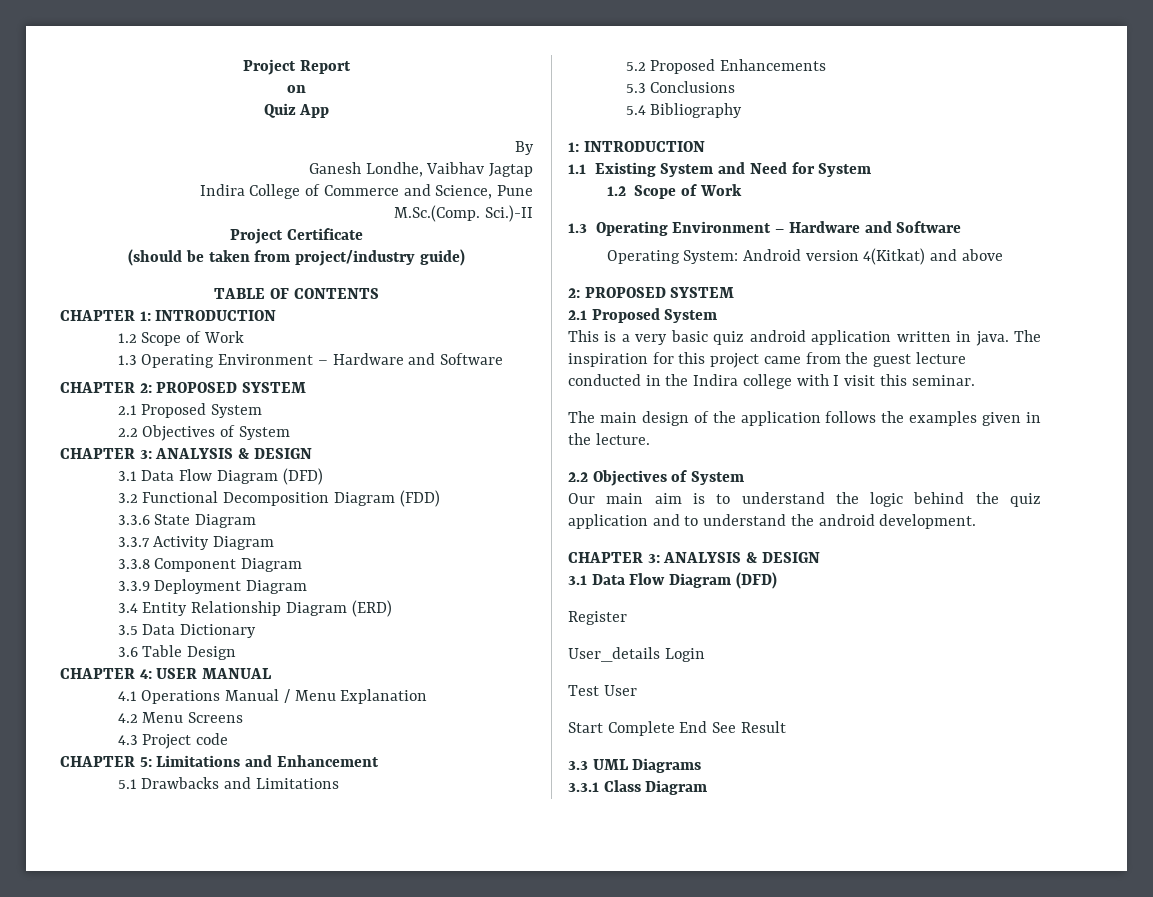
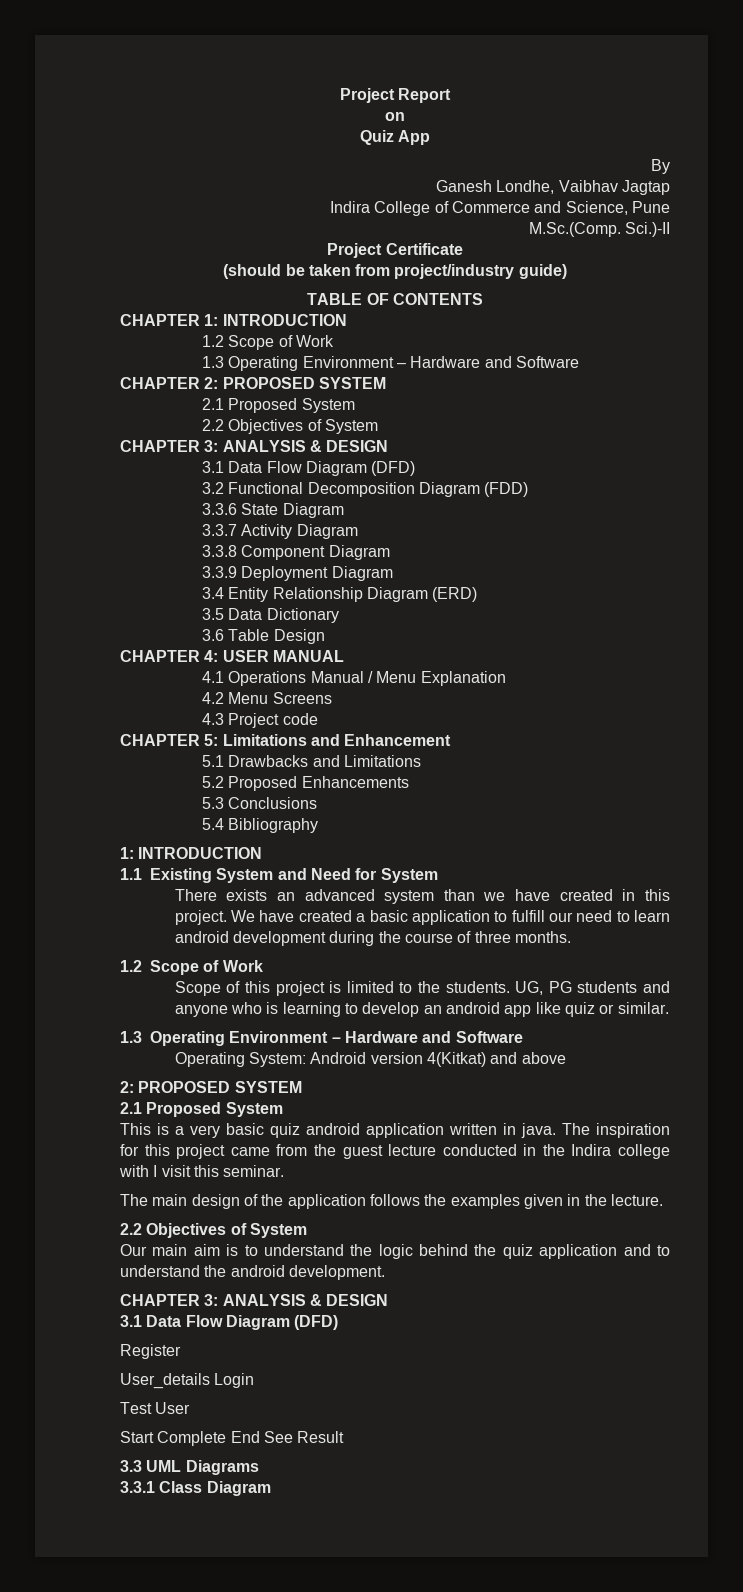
  1.1 Existing System and Need for System
+ There exists an advanced system than we have created in this project. We have created a basic application to fulfill our need to learn android development during the course of three months.
  1.2 Scope of Work
+ Scope of this project is limited to the students. UG, PG students and anyone who is learning to develop an android app like quiz or similar.

